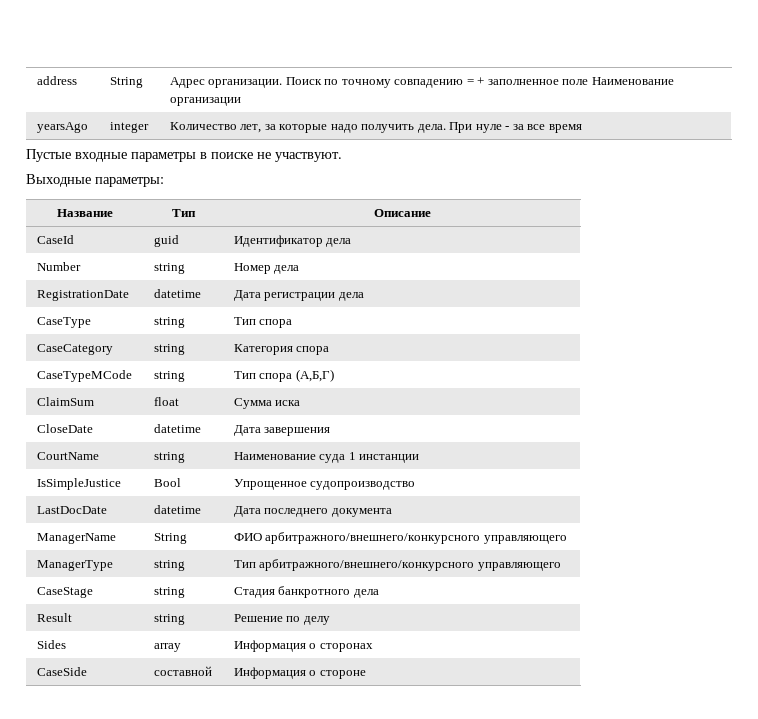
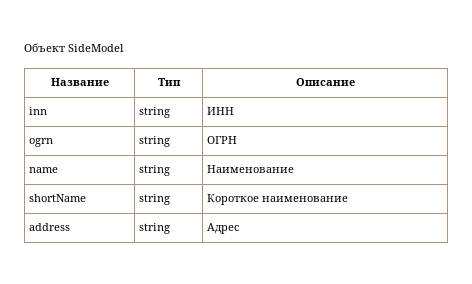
- address | String | Адрес организации. Поиск по точному совпадению = + заполненное поле Наименование организации
- yearsAgo | integer | Количество лет, за которые надо получить дела. При нуле - за все время
- Пустые входные параметры в поиске не участвуют.
- Выходные параметры:
+ Объект SideModel
  Название | Тип | Описание
- CaseId | guid | Идентификатор дела
- Number | string | Номер дела
- RegistrationDate | datetime | Дата регистрации дела
- CaseType | string | Тип спора
- CaseCategory | string | Категория спора
- CaseTypeMCode | string | Тип спора (А,Б,Г)
- ClaimSum | float | Сумма иска
- CloseDate | datetime | Дата завершения
- CourtName | string | Наименование суда 1 инстанции
- IsSimpleJustice | Bool | Упрощенное судопроизводство
- LastDocDate | datetime | Дата последнего документа
- ManagerName | String | ФИО арбитражного/внешнего/конкурсного управляющего
- ManagerType | string | Тип арбитражного/внешнего/конкурсного управляющего
- CaseStage | string | Стадия банкротного дела
- Result | string | Решение по делу
- Sides | array | Информация о сторонах
- CaseSide | составной | Информация о стороне
+ inn | string | ИНН
+ ogrn | string | ОГРН
+ name | string | Наименование
+ shortName | string | Короткое наименование
+ address | string | Адрес

